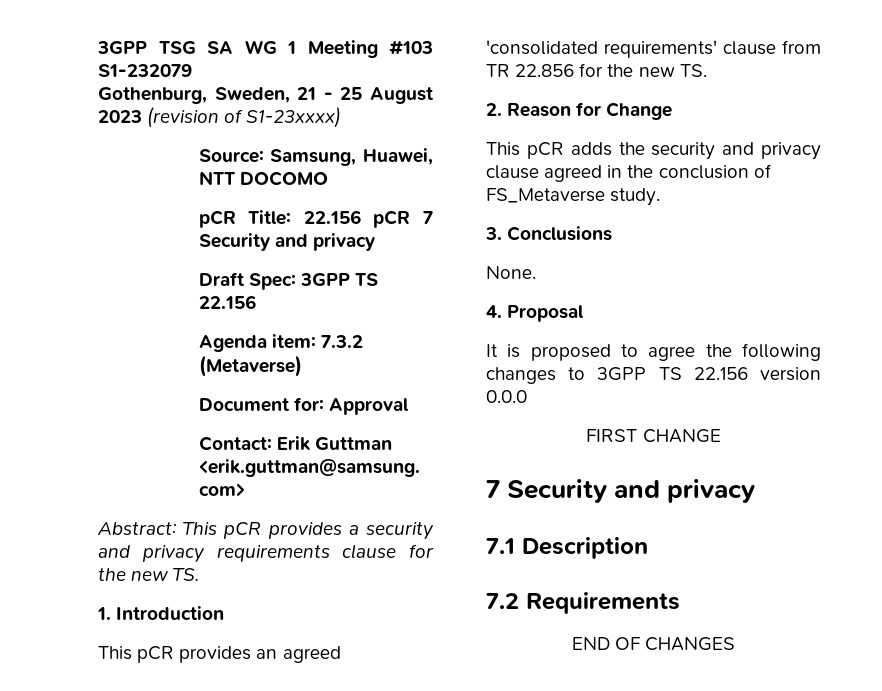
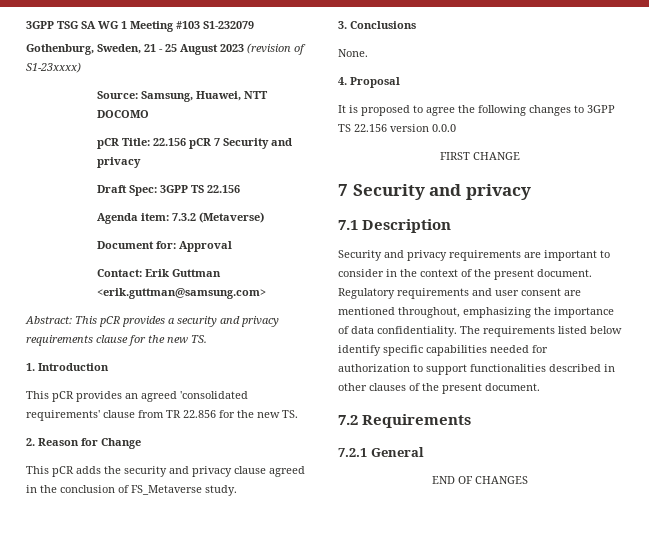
+ Security and privacy requirements are important to consider in the context of the present document. Regulatory requirements and user consent are mentioned throughout, emphasizing the importance of data confidentiality. The requirements listed below identify specific capabilities needed for authorization to support functionalities described in other clauses of the present document.
+ 7.2.1 General

